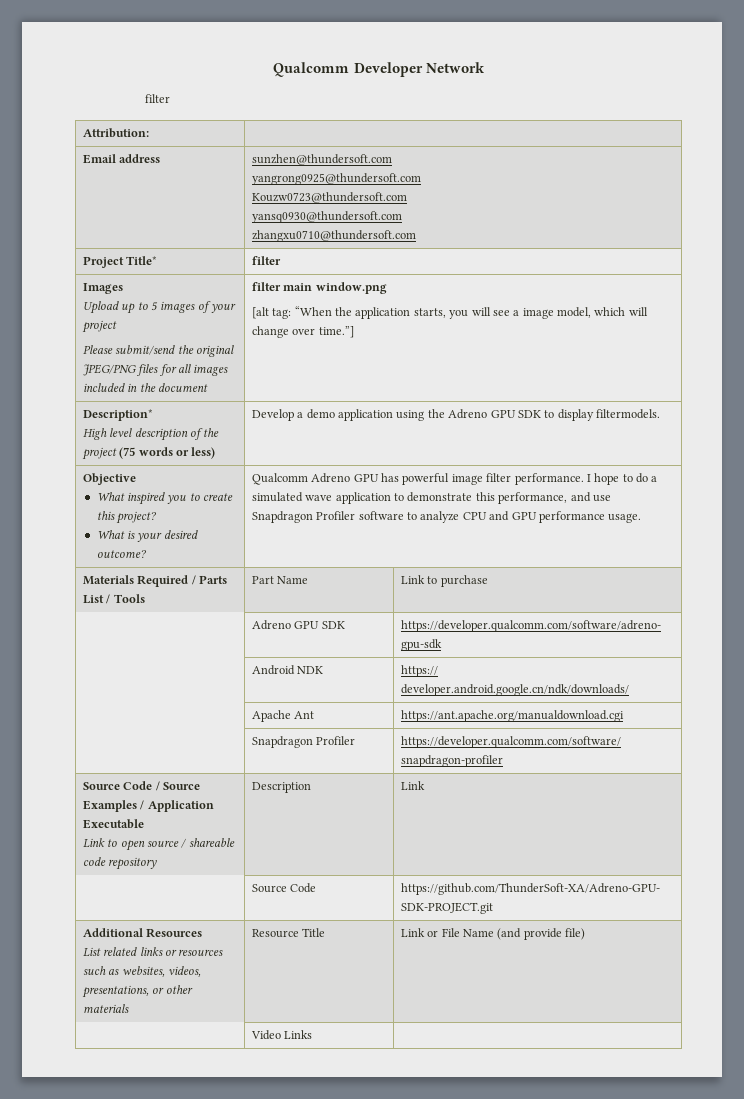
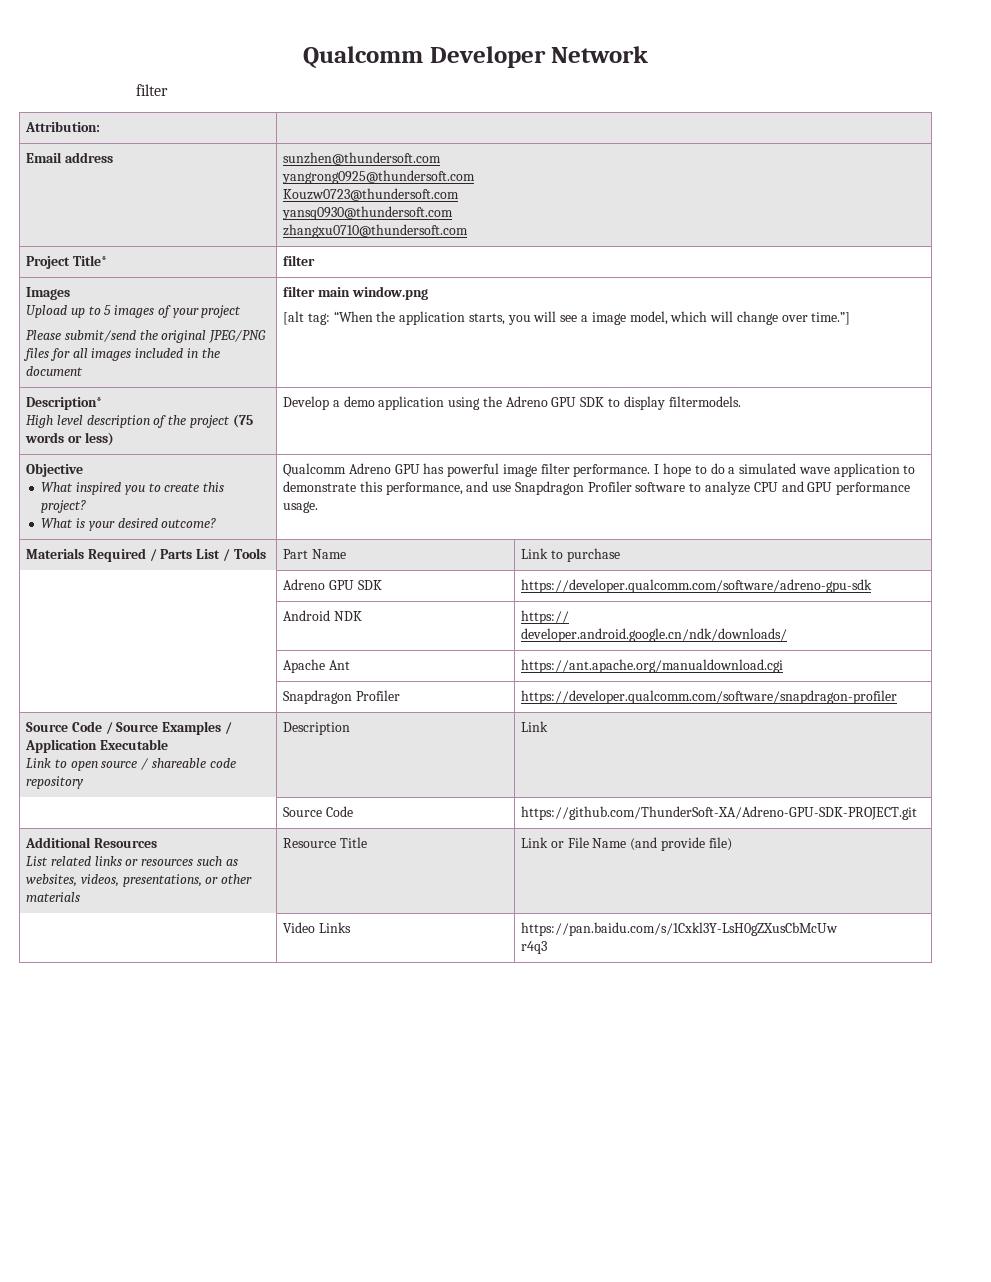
- | Video Links |
+ | Video Links | https://pan.baidu.com/s/1Cxkl3Y-LsH0gZXusCbMcUw
+ r4q3

